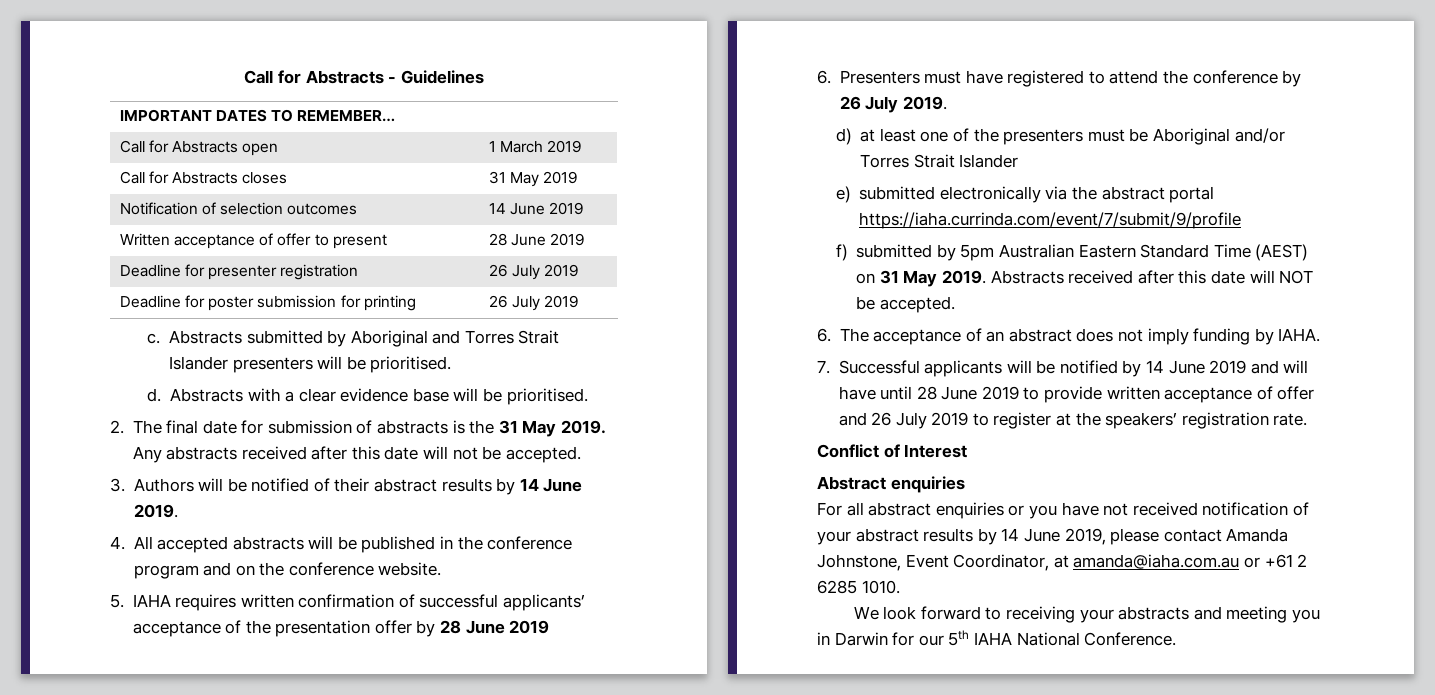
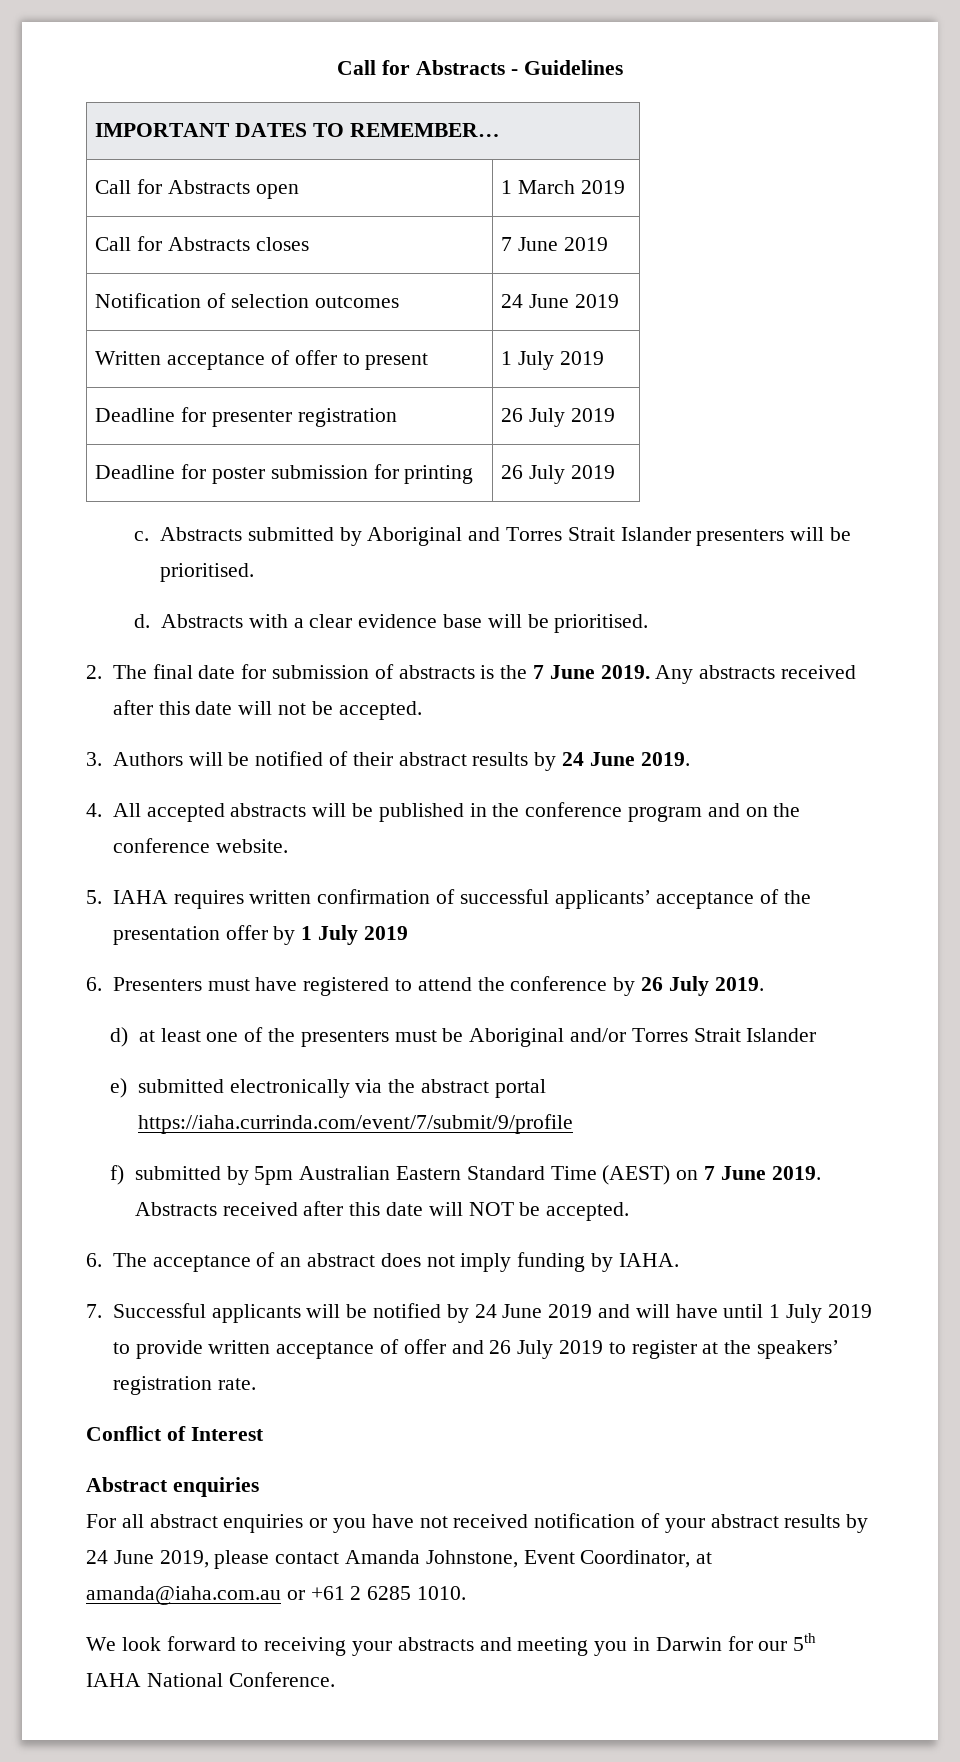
- Call for Abstracts closes | 31 May 2019
+ Call for Abstracts closes | 7 June 2019
- Notification of selection outcomes | 14 June 2019
+ Notification of selection outcomes | 24 June 2019
- Written acceptance of offer to present | 28 June 2019
+ Written acceptance of offer to present | 1 July 2019
- 2. The final date for submission of abstracts is the 31 May 2019.
+ 2. The final date for submission of abstracts is the 7 June 2019.
- 3. Authors will be notified of their abstract results by 14 June 2019.
+ 3. Authors will be notified of their abstract results by 24 June 2019.
- 5. IAHA requires written confirmation of successful applicants’ acceptance of the presentation offer by 28 June 2019
+ 5. IAHA requires written confirmation of successful applicants’ acceptance of the presentation offer by 1 July 2019
- f) submitted by 5pm Australian Eastern Standard Time (AEST) on 31 May 2019.
+ f) submitted by 5pm Australian Eastern Standard Time (AEST) on 7 June 2019.
- 7. Successful applicants will be notified by 14 June 2019 and will have until 28 June 2019 to provide written acceptance of offer and 26 July 2019 to register at the speakers’ registration rate.
+ 7. Successful applicants will be notified by 24 June 2019 and will have until 1 July 2019 to provide written acceptance of offer and 26 July 2019 to register at the speakers’ registration rate.
- For all abstract enquiries or you have not received notification of your abstract results by 14 June 2019, please contact Amanda Johnstone, Event Coordinator, at amanda@iaha.com.au or +61 2 6285 1010.
+ For all abstract enquiries or you have not received notification of your abstract results by 24 June 2019, please contact Amanda Johnstone, Event Coordinator, at amanda@iaha.com.au or +61 2 6285 1010.

